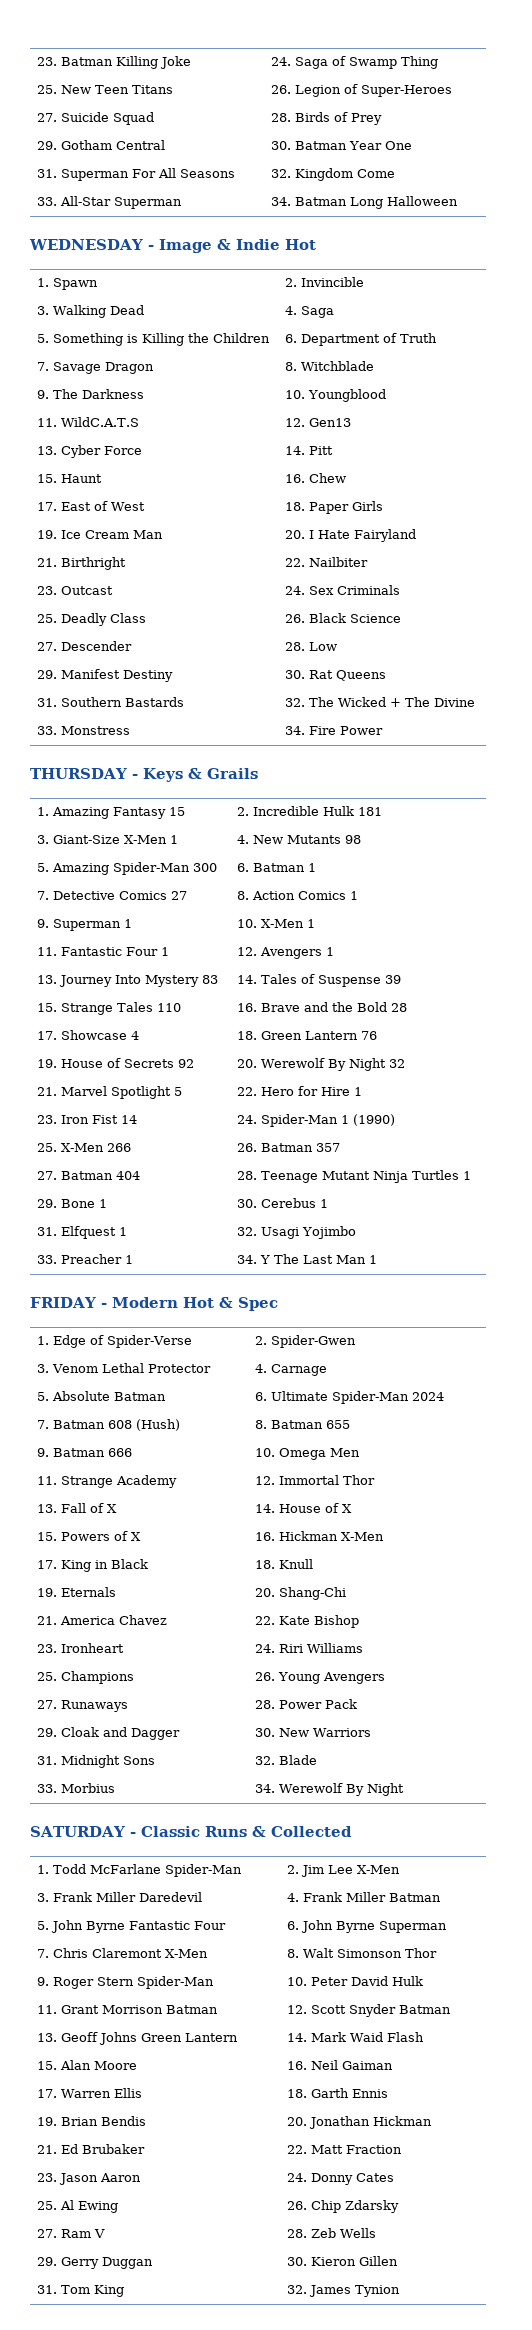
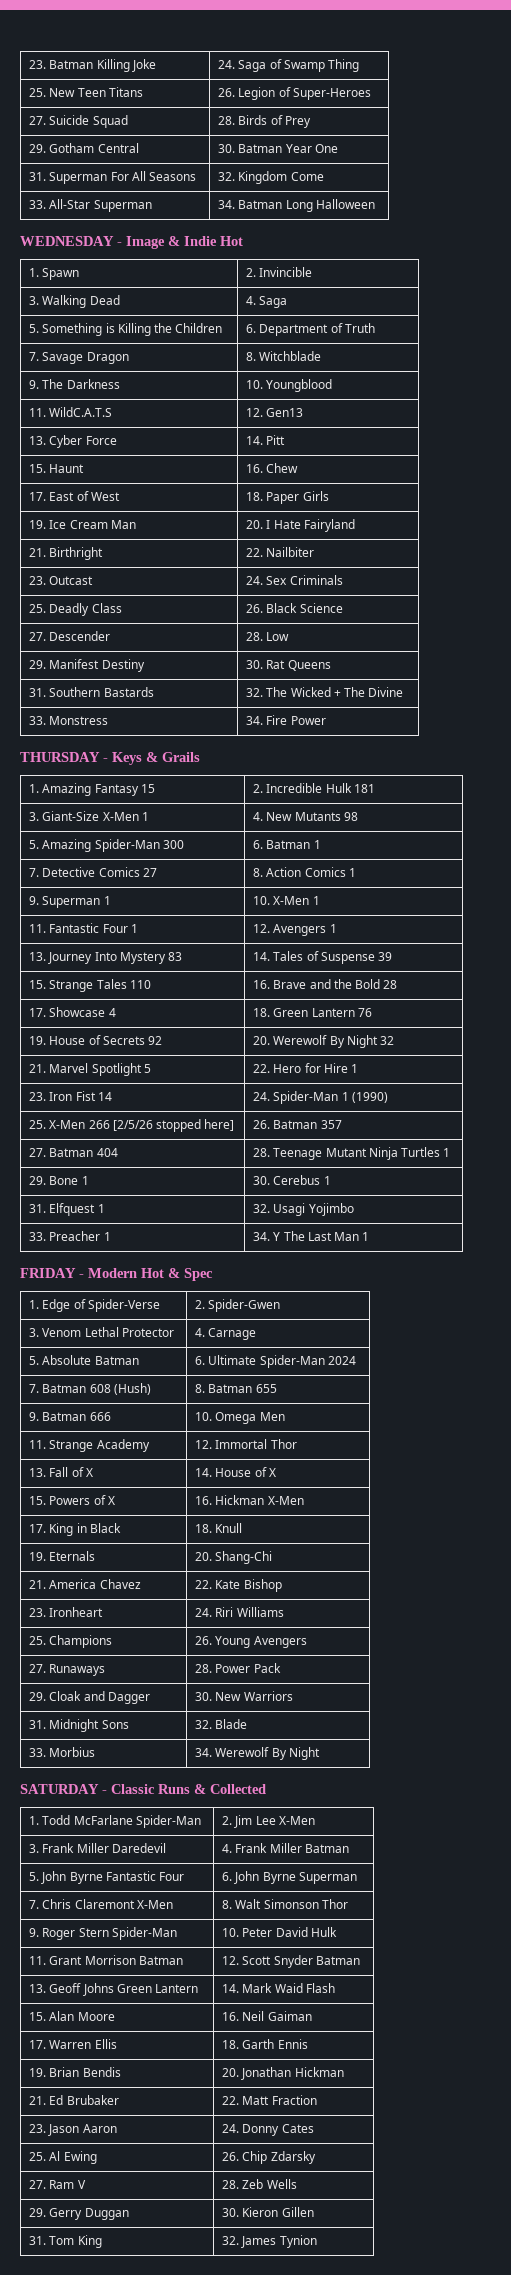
- 25. X-Men 266 | 26. Batman 357
+ 25. X-Men 266 [2/5/26 stopped here] | 26. Batman 357

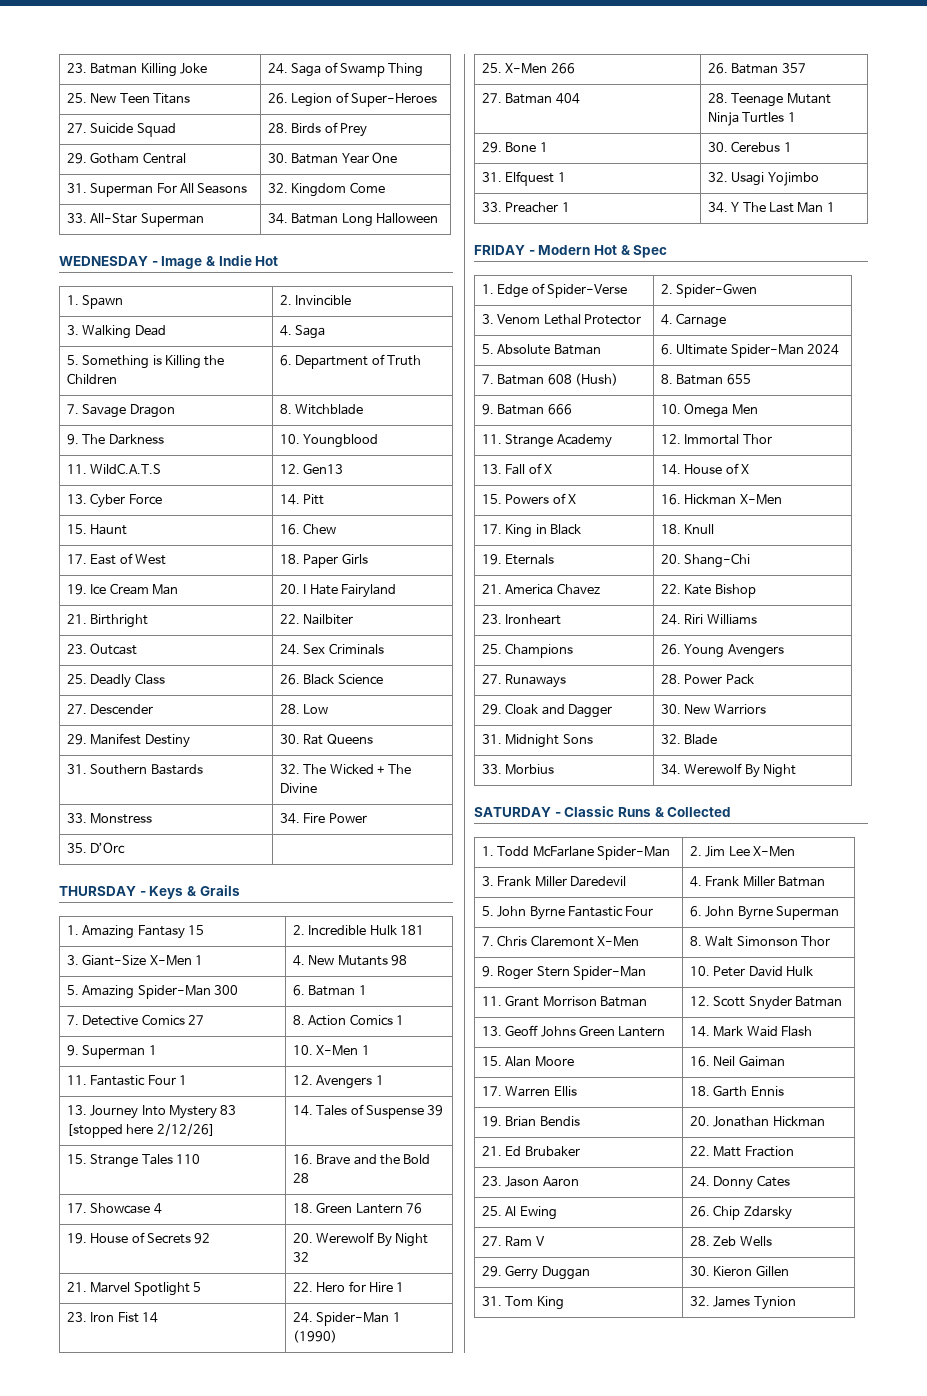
+ 35. D’Orc |
- 13. Journey Into Mystery 83 | 14. Tales of Suspense 39
+ 13. Journey Into Mystery 83 [stopped here 2/12/26] | 14. Tales of Suspense 39
- 25. X-Men 266 [2/5/26 stopped here] | 26. Batman 357
+ 25. X-Men 266 | 26. Batman 357

